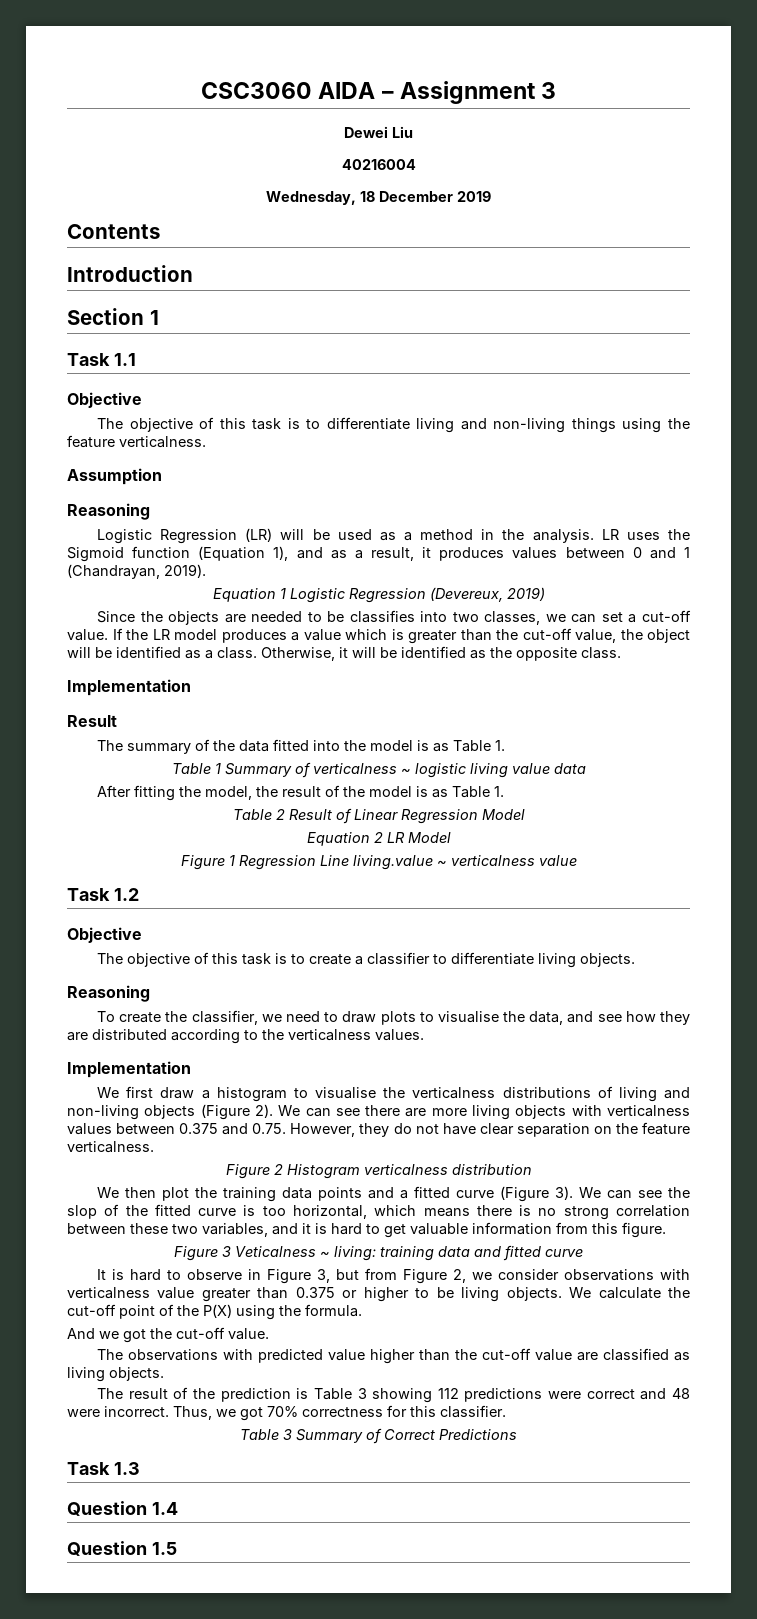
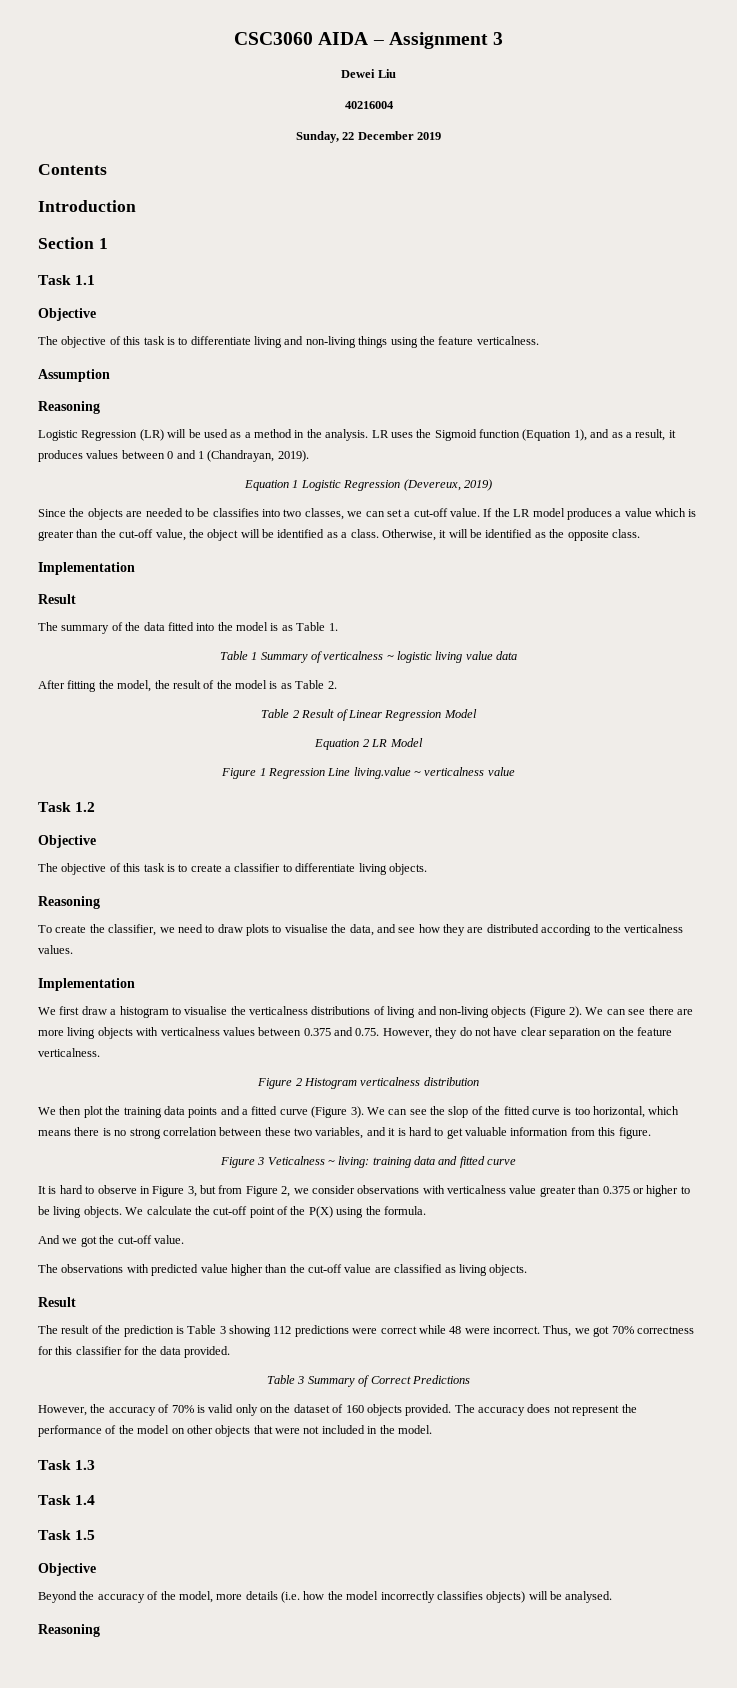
- Wednesday, 18 December 2019
+ Sunday, 22 December 2019
- After fitting the model, the result of the model is as Table 1.
+ After fitting the model, the result of the model is as Table 2.
  The observations with predicted value higher than the cut-off value are classified as living objects.
+ Result
- The result of the prediction is Table 3 showing 112 predictions were correct and 48 were incorrect.
+ The result of the prediction is Table 3 showing 112 predictions were correct while 48 were incorrect.
- Thus, we got 70% correctness for this classifier.
+ Thus, we got 70% correctness for this classifier for the data provided.
+ However, the accuracy of 70% is valid only on the dataset of 160 objects provided. The accuracy does not represent the performance of the model on other objects that were not included in the model.
- Question 1.4
+ Task 1.4
- Question 1.5
+ Task 1.5
+ Objective
+ Beyond the accuracy of the model, more details (i.e. how the model incorrectly classifies objects) will be analysed.
+ Reasoning

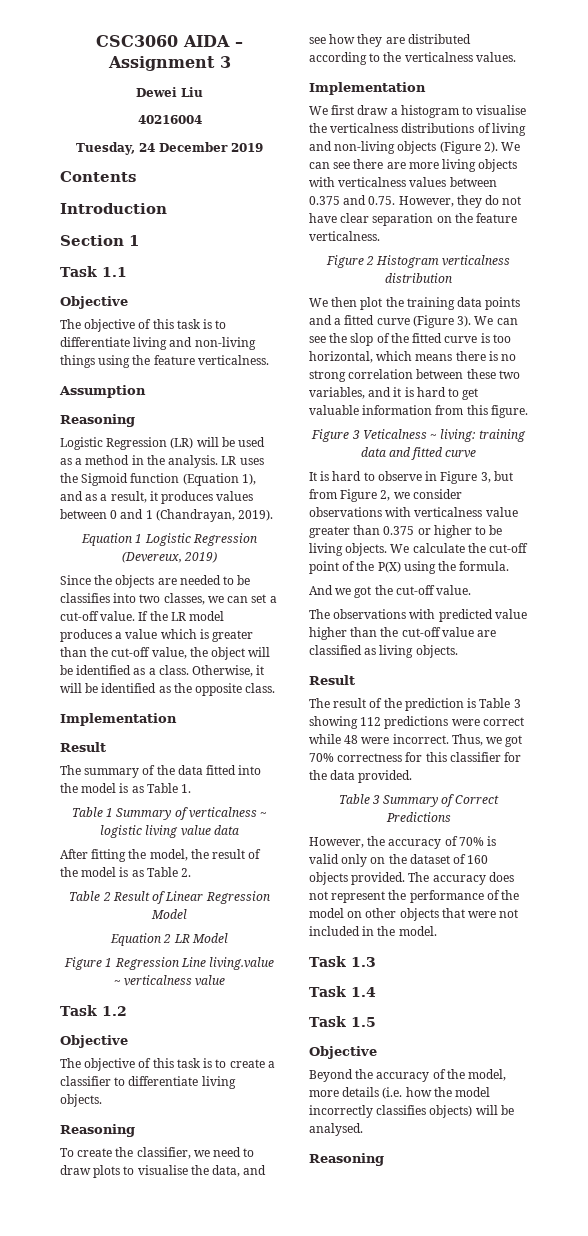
- Sunday, 22 December 2019
+ Tuesday, 24 December 2019

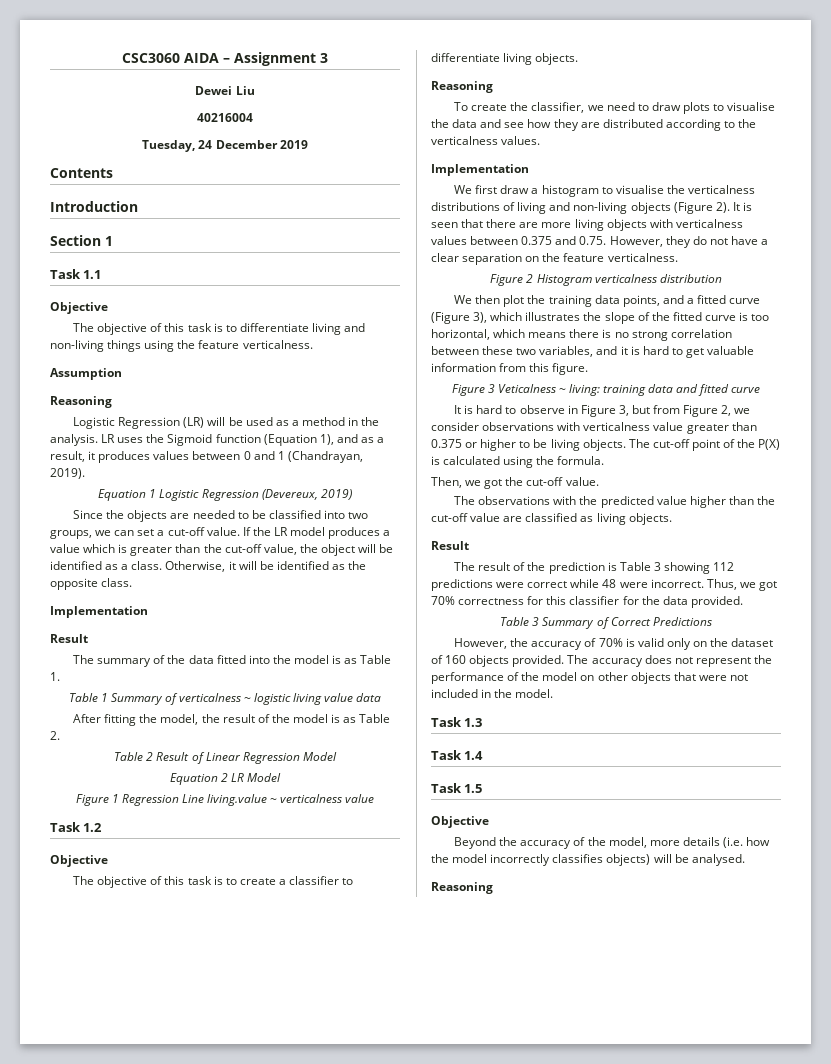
- Since the objects are needed to be classifies into two classes, we can set a cut-off value.
+ Since the objects are needed to be classified into two groups, we can set a cut-off value.
- To create the classifier, we need to draw plots to visualise the data, and see how they are distributed according to the verticalness values.
+ To create the classifier, we need to draw plots to visualise the data and see how they are distributed according to the verticalness values.
- We can see there are more living objects with verticalness values between 0.375 and 0.75. However, they do not have clear separation on the feature verticalness.
+ It is seen that there are more living objects with verticalness values between 0.375 and 0.75. However, they do not have a clear separation on the feature verticalness.
- We then plot the training data points and a fitted curve (Figure 3). We can see the slop of the fitted curve is too horizontal, which means there is no strong correlation between these two variables, and it is hard to get valuable information from this figure.
+ We then plot the training data points, and a fitted curve (Figure 3), which illustrates the slope of the fitted curve is too horizontal, which means there is no strong correlation between these two variables, and it is hard to get valuable information from this figure.
- We calculate the cut-off point of the P(X) using the formula.
+ The cut-off point of the P(X) is calculated using the formula.
- And we got the cut-off value.
+ Then, we got the cut-off value.
- The observations with predicted value higher than the cut-off value are classified as living objects.
+ The observations with the predicted value higher than the cut-off value are classified as living objects.

